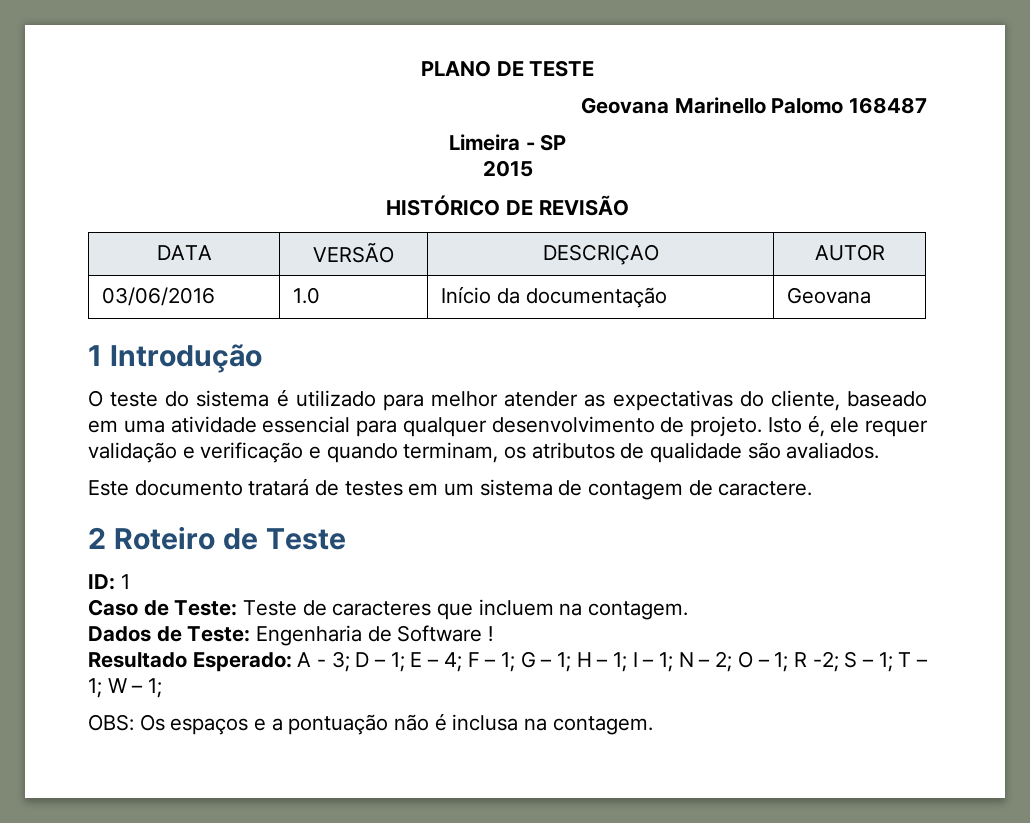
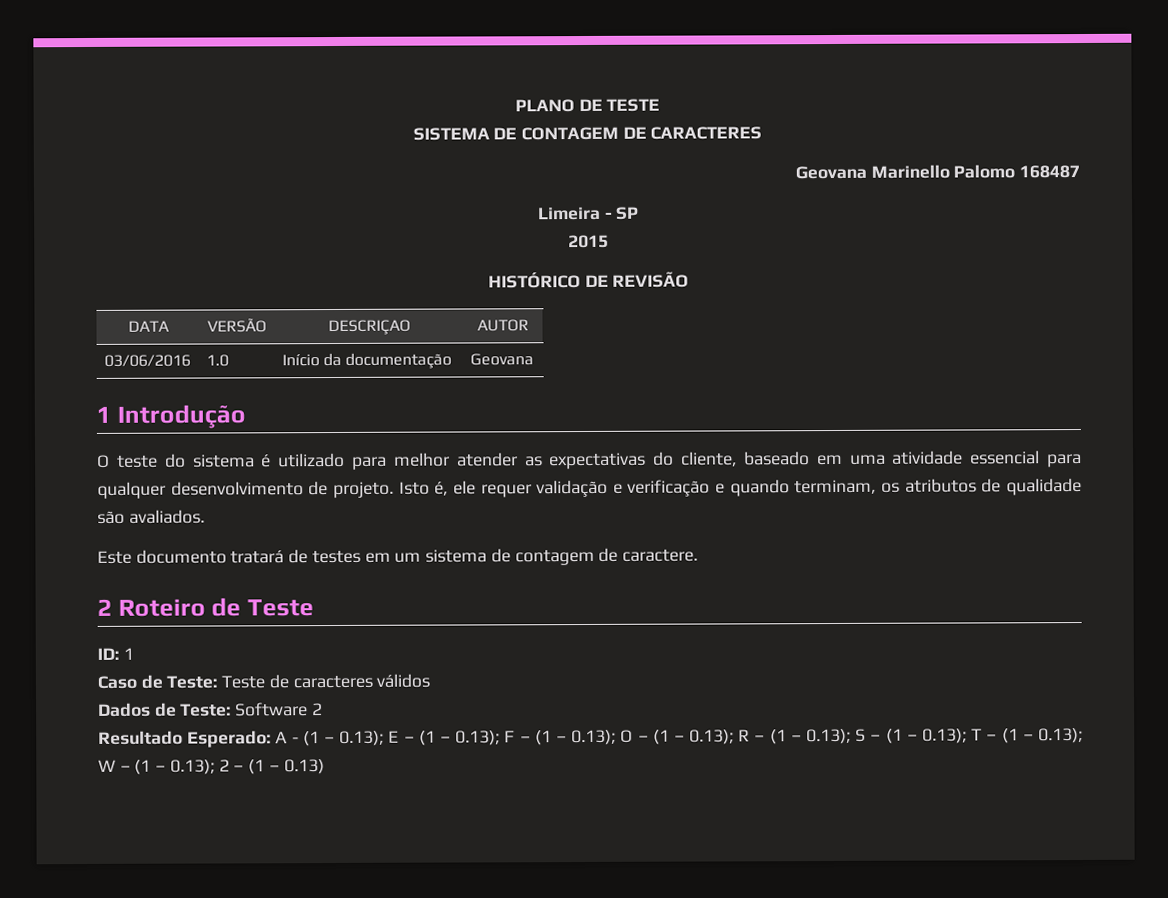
+ SISTEMA DE CONTAGEM DE CARACTERES
- Caso de Teste: Teste de caracteres que incluem na contagem.
+ Caso de Teste: Teste de caracteres válidos
- Dados de Teste: Engenharia de Software !
+ Dados de Teste: Software 2
- Resultado Esperado: A - 3; D – 1; E – 4; F – 1; G – 1; H – 1; I – 1; N – 2; O – 1; R -2; S – 1; T – 1; W – 1;
- OBS: Os espaços e a pontuação não é inclusa na contagem.
+ Resultado Esperado: A - (1 – 0.13); E – (1 – 0.13); F – (1 – 0.13); O – (1 – 0.13); R – (1 – 0.13); S – (1 – 0.13); T – (1 – 0.13); W – (1 – 0.13); 2 – (1 – 0.13)

